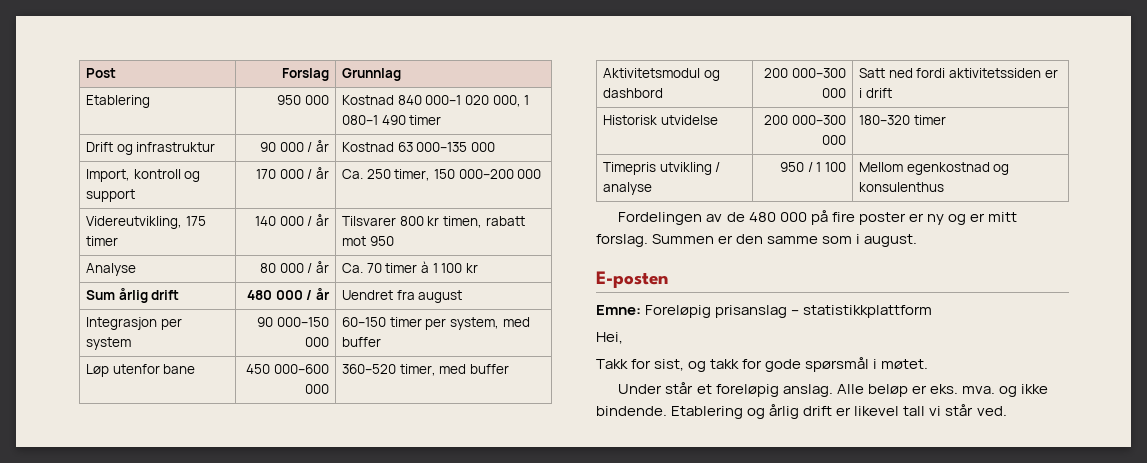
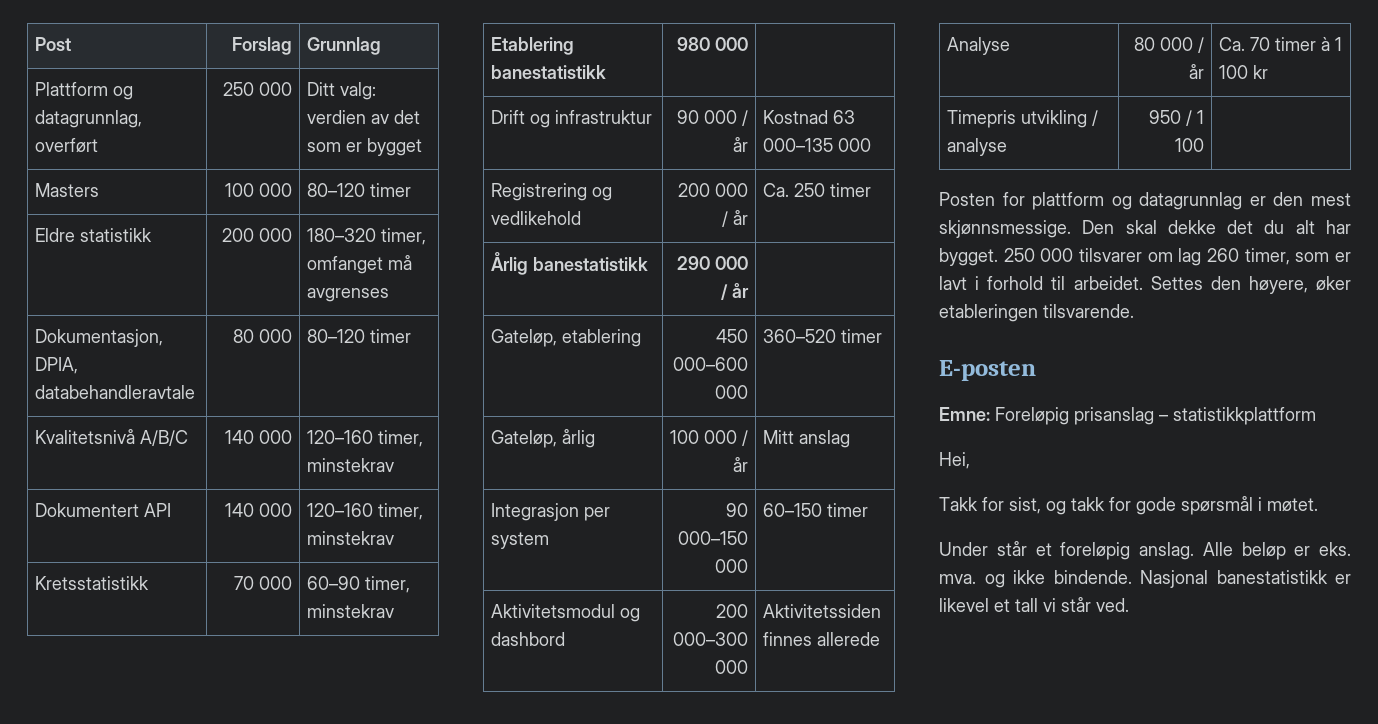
- Etablering | 950 000 | Kostnad 840 000–1 020 000, 1 080–1 490 timer
+ Plattform og datagrunnlag, overført | 250 000 | Ditt valg: verdien av det som er bygget
+ Masters | 100 000 | 80–120 timer
+ Eldre statistikk | 200 000 | 180–320 timer, omfanget må avgrenses
+ Dokumentasjon, DPIA, databehandleravtale | 80 000 | 80–120 timer
+ Kvalitetsnivå A/B/C | 140 000 | 120–160 timer, minstekrav
+ Dokumentert API | 140 000 | 120–160 timer, minstekrav
+ Kretsstatistikk | 70 000 | 60–90 timer, minstekrav
+ Etablering banestatistikk | 980 000 |
- Import, kontroll og support | 170 000 / år | Ca. 250 timer, 150 000–200 000
- Videreutvikling, 175 timer | 140 000 / år | Tilsvarer 800 kr timen, rabatt mot 950
+ Registrering og vedlikehold | 200 000 / år | Ca. 250 timer
+ Årlig banestatistikk | 290 000 / år |
+ Gateløp, etablering | 450 000–600 000 | 360–520 timer
+ Gateløp, årlig | 100 000 / år | Mitt anslag
+ Integrasjon per system | 90 000–150 000 | 60–150 timer
+ Aktivitetsmodul og dashbord | 200 000–300 000 | Aktivitetssiden finnes allerede
- Sum årlig drift | 480 000 / år | Uendret fra august
- Integrasjon per system | 90 000–150 000 | 60–150 timer per system, med buffer
- Løp utenfor bane | 450 000–600 000 | 360–520 timer, med buffer
- Aktivitetsmodul og dashbord | 200 000–300 000 | Satt ned fordi aktivitetssiden er i drift
- Historisk utvidelse | 200 000–300 000 | 180–320 timer
- Timepris utvikling / analyse | 950 / 1 100 | Mellom egenkostnad og konsulenthus
- Fordelingen av de 480 000 på fire poster er ny og er mitt forslag. Summen er den samme som i august.
+ Timepris utvikling / analyse | 950 / 1 100 |
+ Posten for plattform og datagrunnlag er den mest skjønnsmessige. Den skal dekke det du alt har bygget. 250 000 tilsvarer om lag 260 timer, som er lavt i forhold til arbeidet. Settes den høyere, øker etableringen tilsvarende.
- Etablering og årlig drift er likevel tall vi står ved.
+ Nasjonal banestatistikk er likevel et tall vi står ved.

